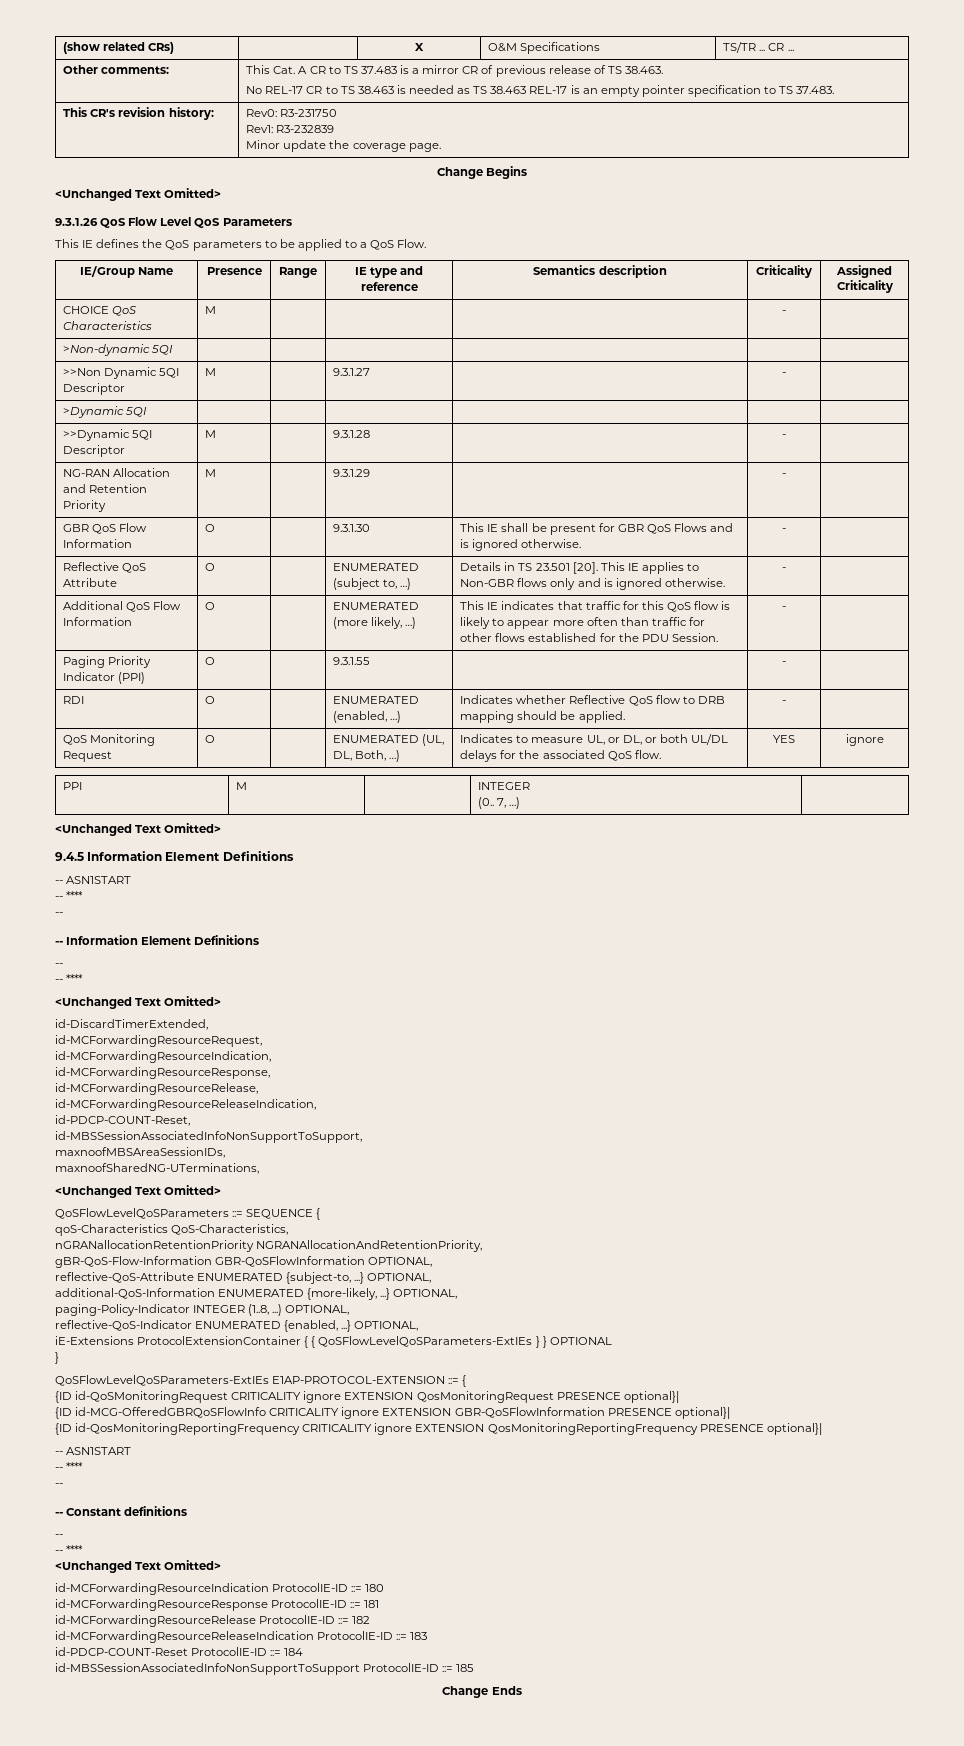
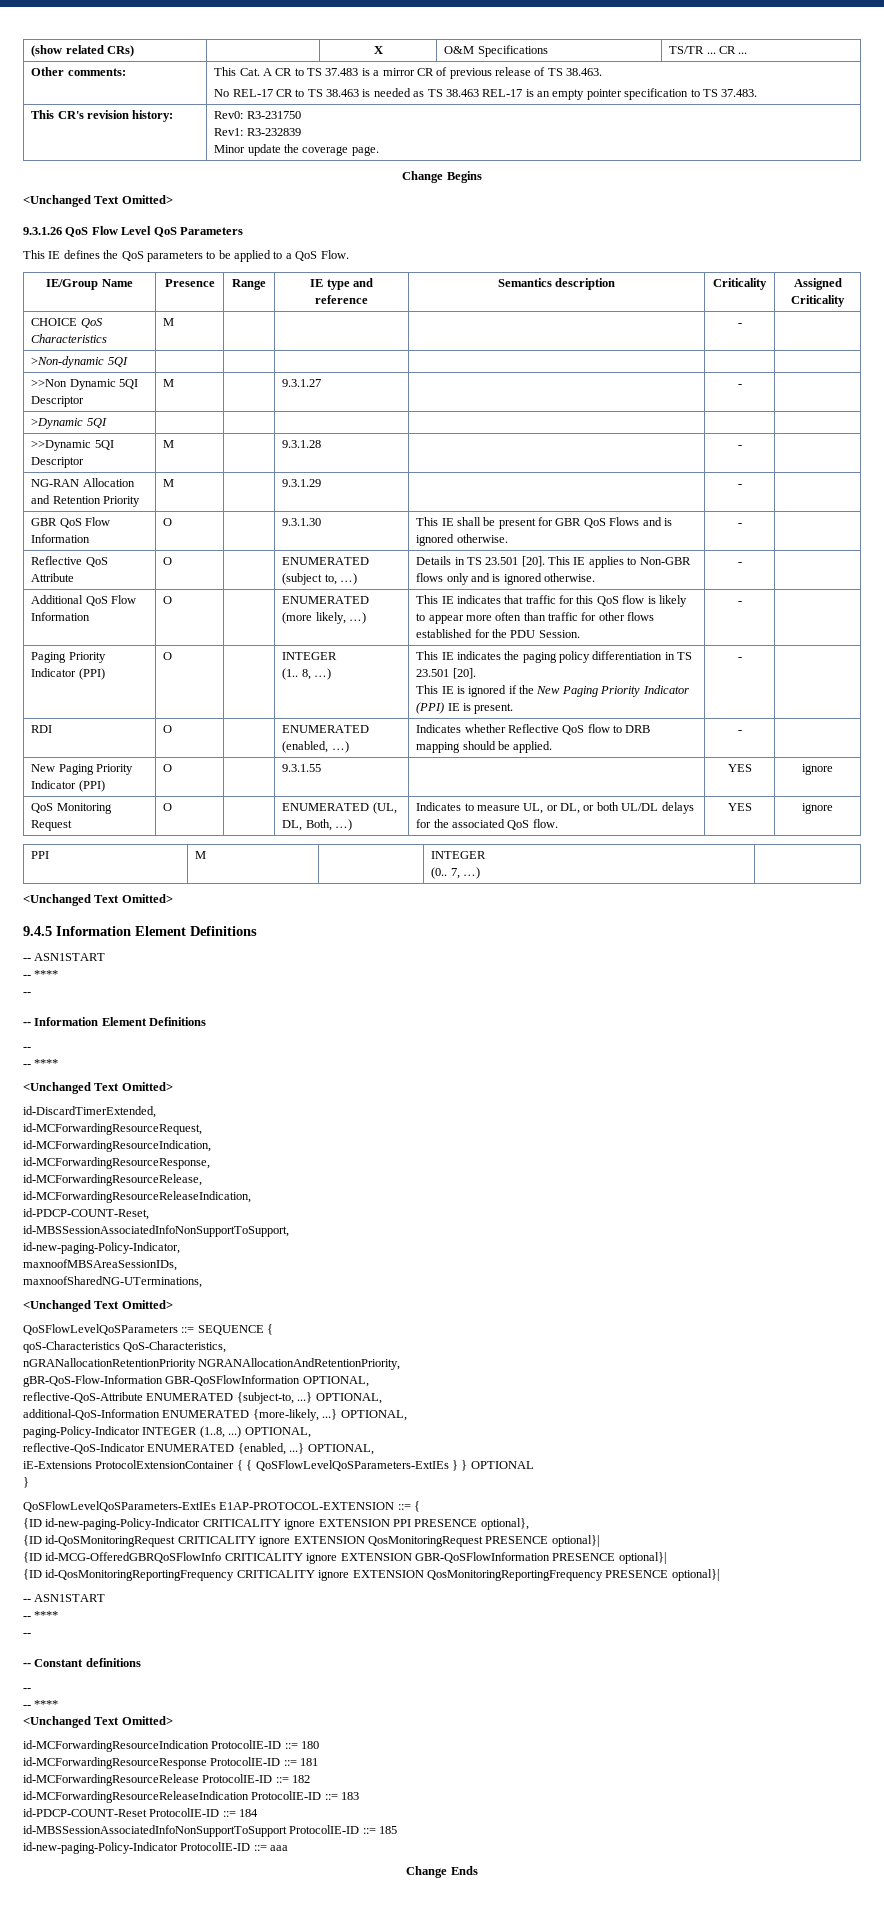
- Paging Priority Indicator (PPI) | O | | 9.3.1.55 | | - |
+ Paging Priority Indicator (PPI) | O | | INTEGER
+ (1.. 8, …) | This IE indicates the paging policy differentiation in TS 23.501 [20].
+ This IE is ignored if the New Paging Priority Indicator (PPI) IE is present. | - |
+ New Paging Priority Indicator (PPI) | O | | 9.3.1.55 | | YES | ignore
+ id-new-paging-Policy-Indicator,
+ {ID id-new-paging-Policy-Indicator CRITICALITY ignore EXTENSION PPI PRESENCE optional},
+ id-new-paging-Policy-Indicator ProtocolIE-ID ::= aaa

